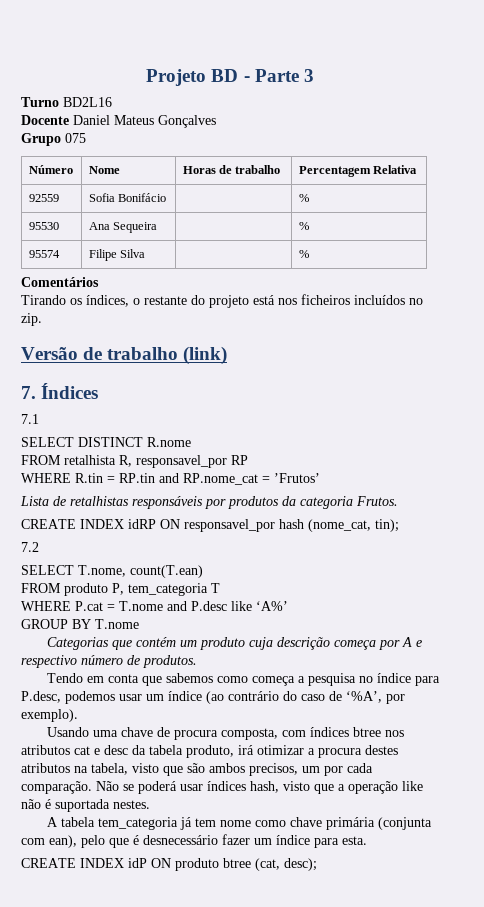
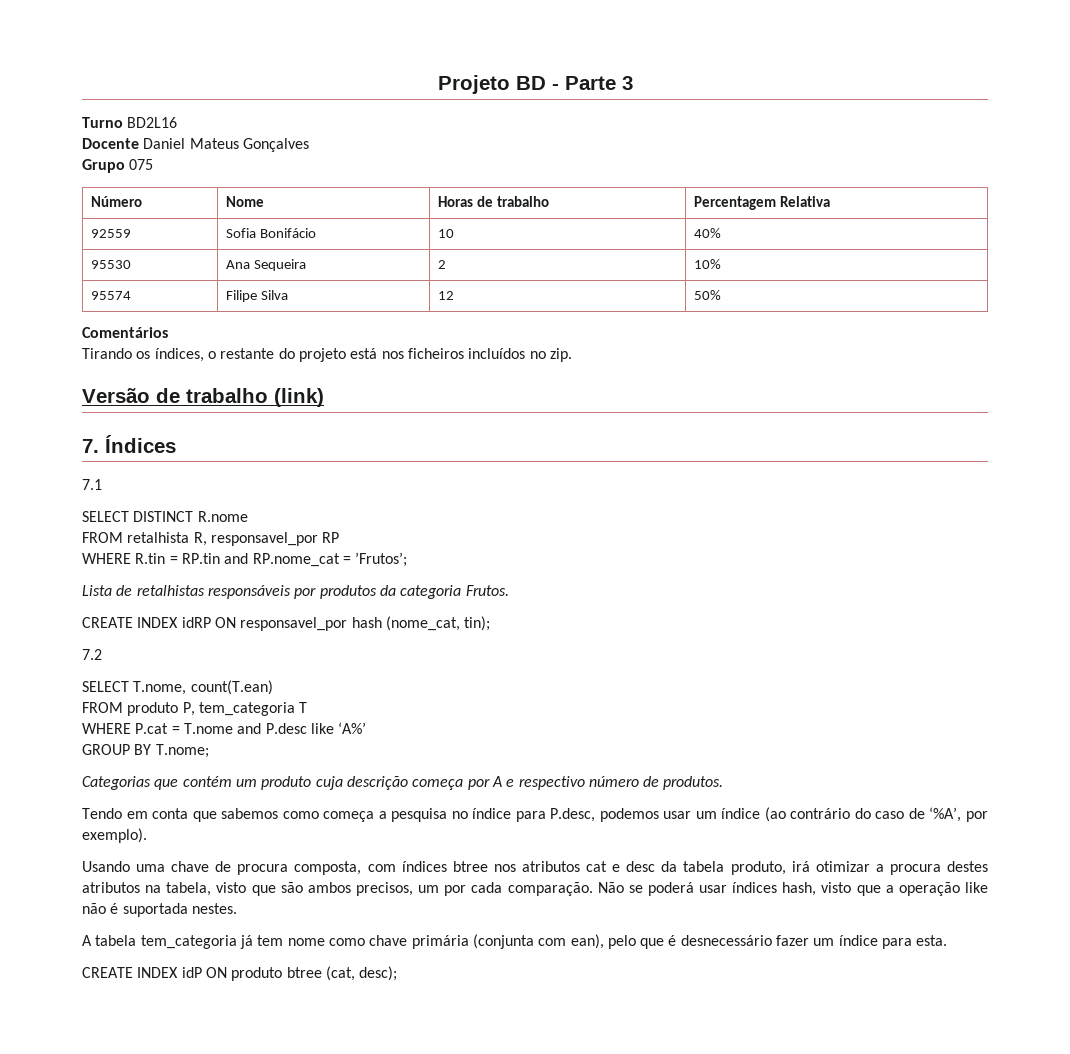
- 92559 | Sofia Bonifácio | | %
+ 92559 | Sofia Bonifácio | 10 | 40%
- 95530 | Ana Sequeira | | %
+ 95530 | Ana Sequeira | 2 | 10%
- 95574 | Filipe Silva | | %
+ 95574 | Filipe Silva | 12 | 50%
- WHERE R.tin = RP.tin and RP.nome_cat = ’Frutos’
+ WHERE R.tin = RP.tin and RP.nome_cat = ’Frutos’;
- GROUP BY T.nome
+ GROUP BY T.nome;

